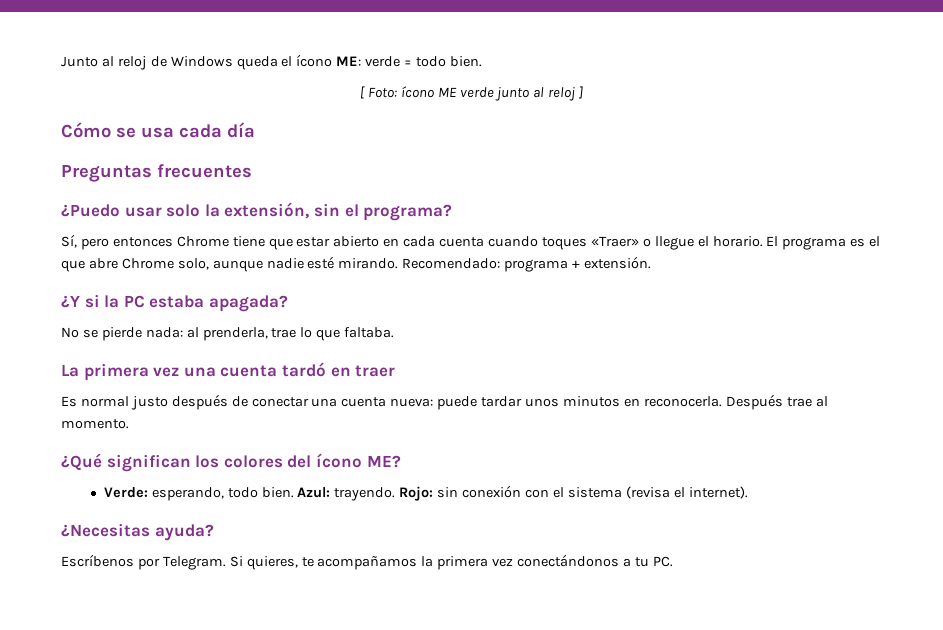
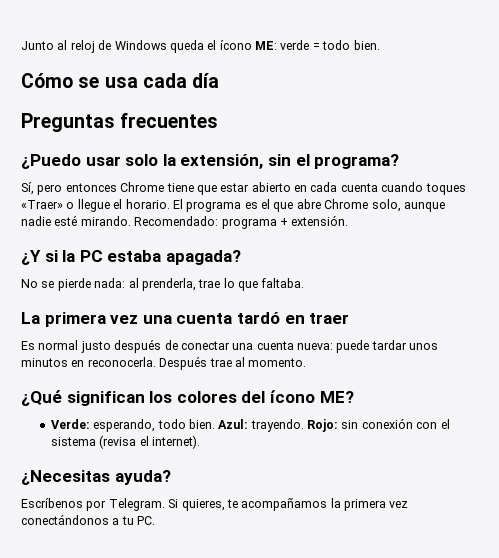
- [ Foto: ícono ME verde junto al reloj ]

